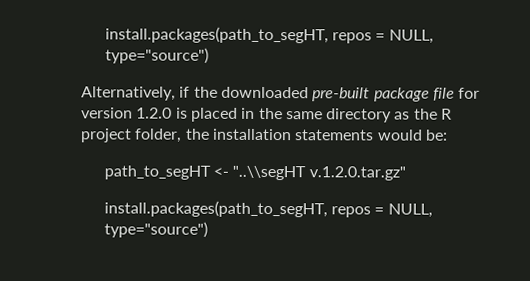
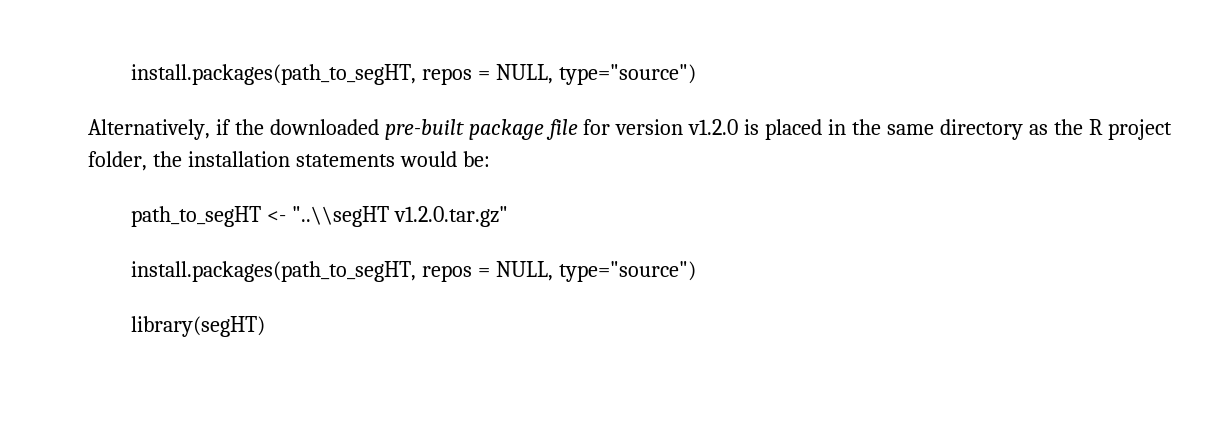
- Alternatively, if the downloaded pre-built package file for version 1.2.0 is placed in the same directory as the R project folder, the installation statements would be:
+ Alternatively, if the downloaded pre-built package file for version v1.2.0 is placed in the same directory as the R project folder, the installation statements would be:
- path_to_segHT <- "..\\segHT v.1.2.0.tar.gz"
+ path_to_segHT <- "..\\segHT v1.2.0.tar.gz"
  install.packages(path_to_segHT, repos = NULL, type="source")
+ library(segHT)

